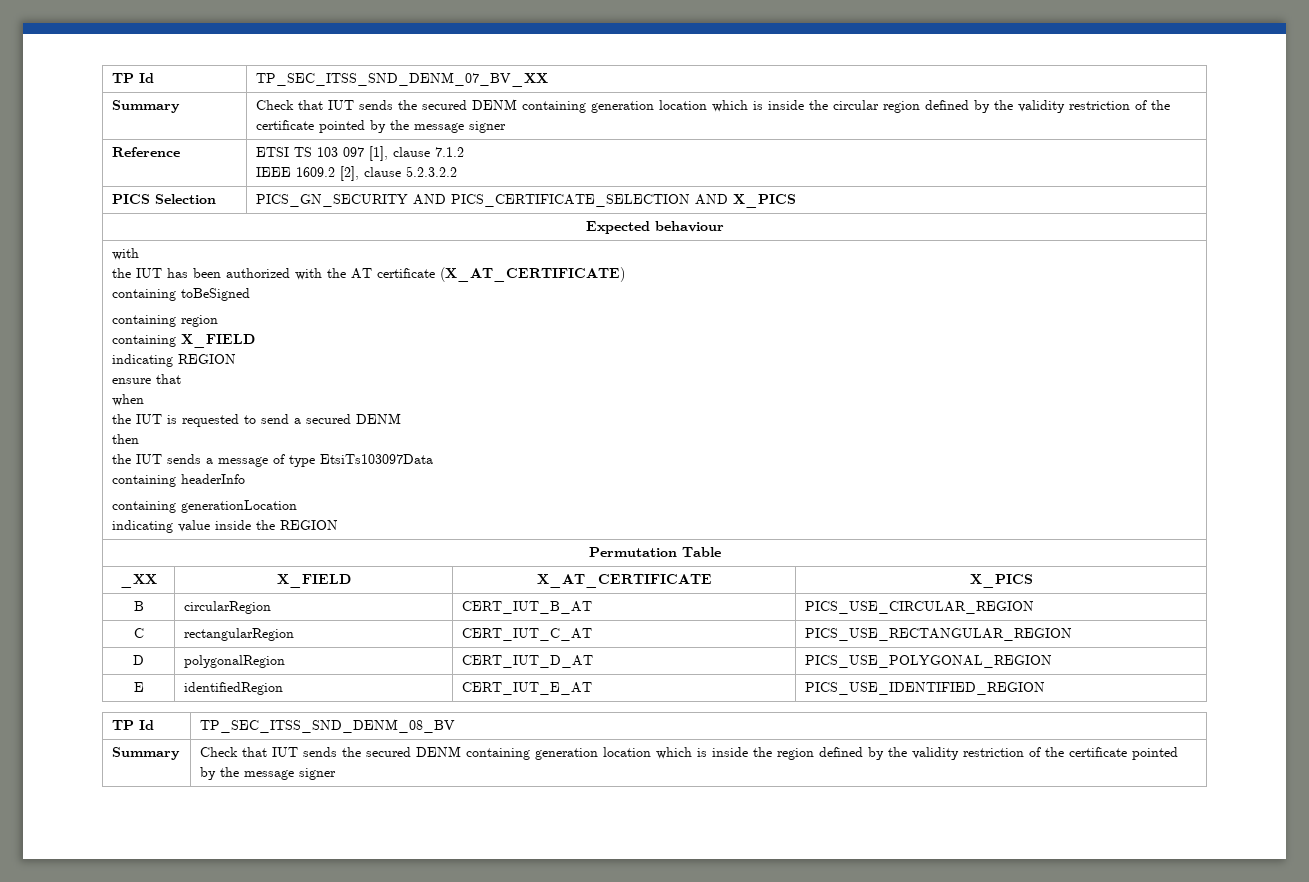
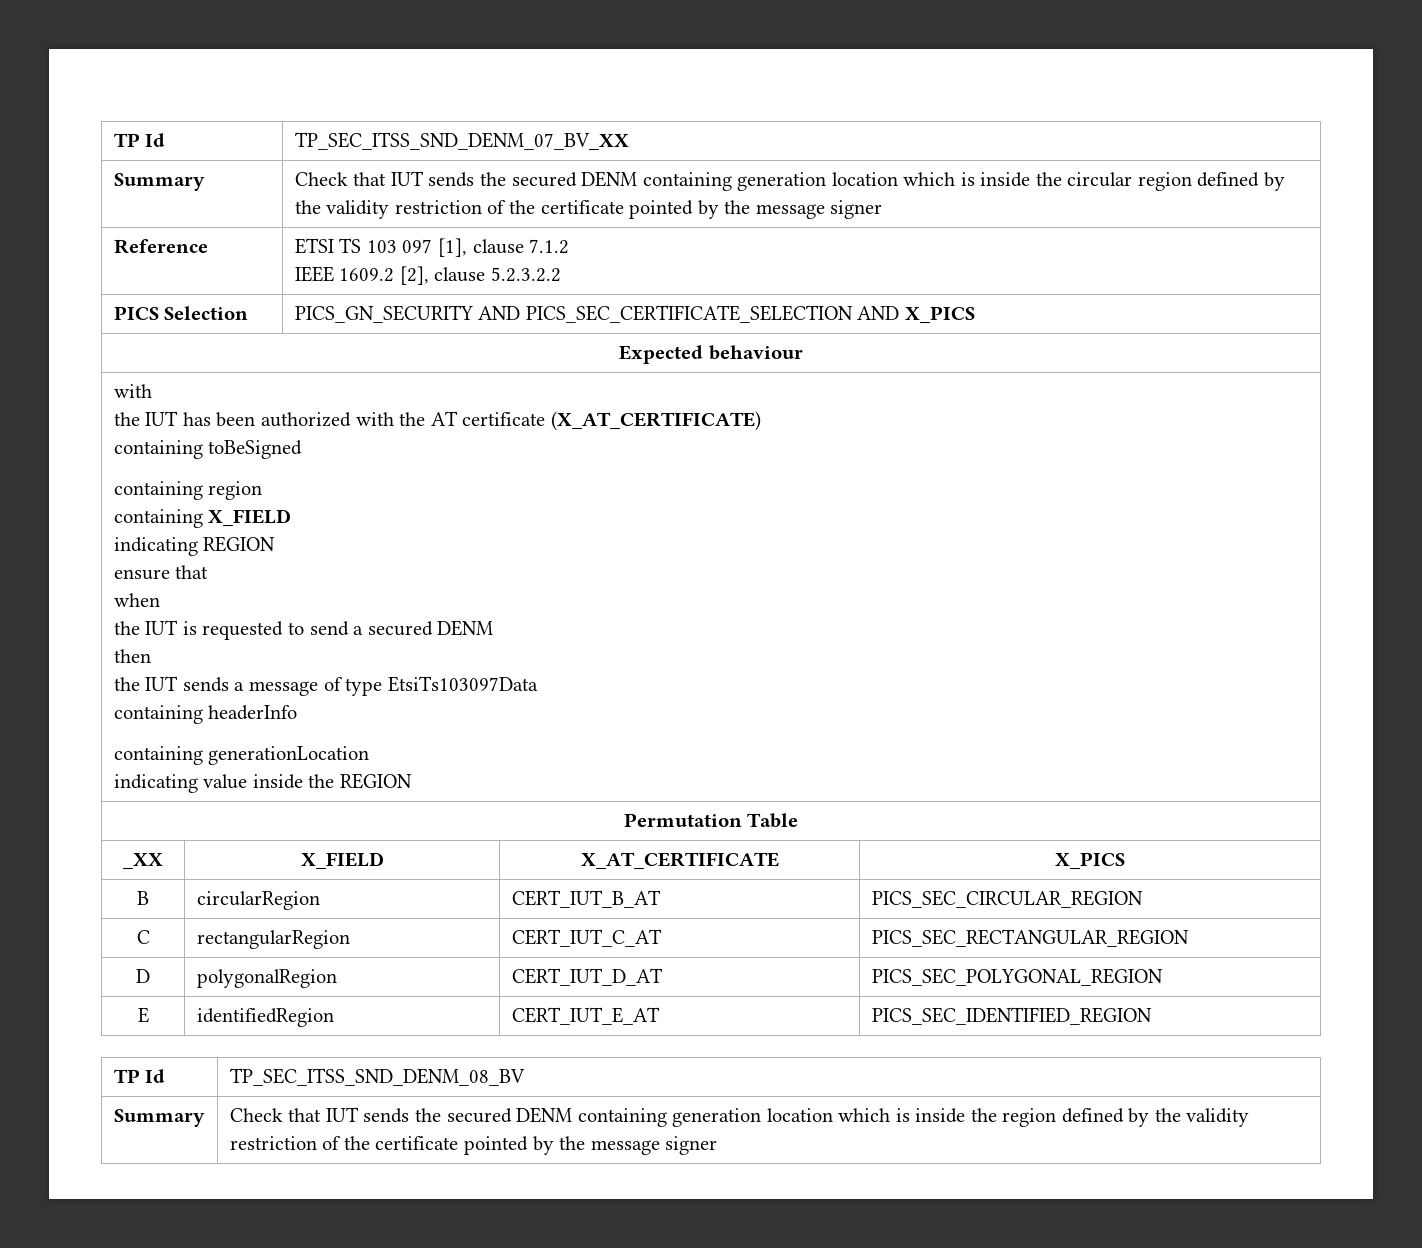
- PICS Selection | PICS_GN_SECURITY AND PICS_CERTIFICATE_SELECTION AND X_PICS
+ PICS Selection | PICS_GN_SECURITY AND PICS_SEC_CERTIFICATE_SELECTION AND X_PICS
- B | circularRegion | CERT_IUT_B_AT | PICS_USE_CIRCULAR_REGION
+ B | circularRegion | CERT_IUT_B_AT | PICS_SEC_CIRCULAR_REGION
- C | rectangularRegion | CERT_IUT_C_AT | PICS_USE_RECTANGULAR_REGION
+ C | rectangularRegion | CERT_IUT_C_AT | PICS_SEC_RECTANGULAR_REGION
- D | polygonalRegion | CERT_IUT_D_AT | PICS_USE_POLYGONAL_REGION
+ D | polygonalRegion | CERT_IUT_D_AT | PICS_SEC_POLYGONAL_REGION
- E | identifiedRegion | CERT_IUT_E_AT | PICS_USE_IDENTIFIED_REGION
+ E | identifiedRegion | CERT_IUT_E_AT | PICS_SEC_IDENTIFIED_REGION

